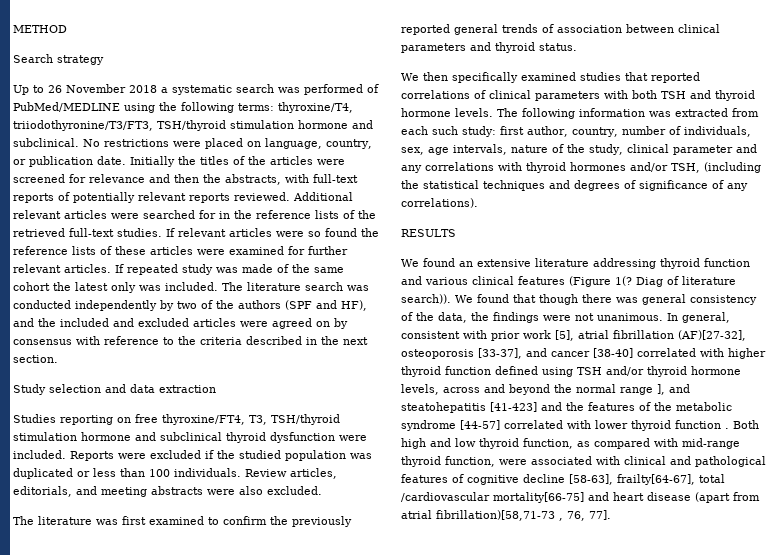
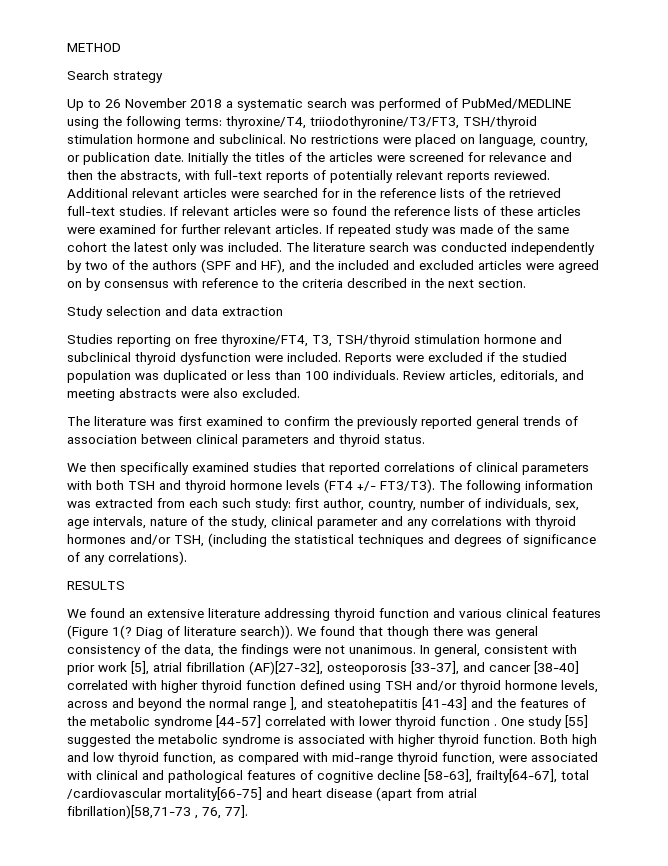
- We then specifically examined studies that reported correlations of clinical parameters with both TSH and thyroid hormone levels.
+ We then specifically examined studies that reported correlations of clinical parameters with both TSH and thyroid hormone levels (FT4 +/- FT3/T3).
- In general, consistent with prior work [5], atrial fibrillation (AF)[27-32], osteoporosis [33-37], and cancer [38-40] correlated with higher thyroid function defined using TSH and/or thyroid hormone levels, across and beyond the normal range ], and steatohepatitis [41-423] and the features of the metabolic syndrome [44-57] correlated with lower thyroid function .
+ In general, consistent with prior work [5], atrial fibrillation (AF)[27-32], osteoporosis [33-37], and cancer [38-40] correlated with higher thyroid function defined using TSH and/or thyroid hormone levels, across and beyond the normal range ], and steatohepatitis [41-43] and the features of the metabolic syndrome [44-57] correlated with lower thyroid function .
+ One study [55] suggested the metabolic syndrome is associated with higher thyroid function.

